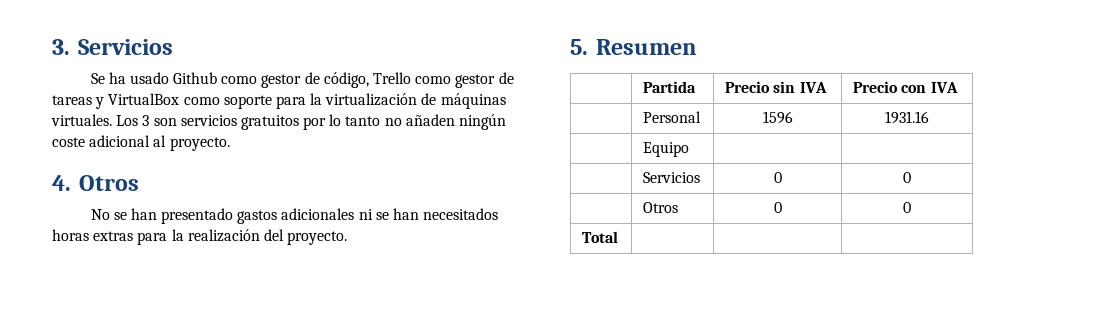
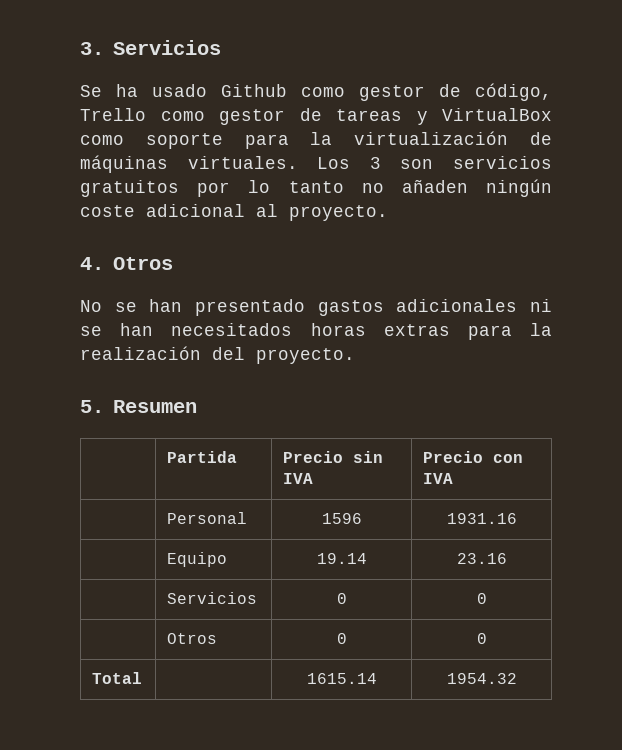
- | Equipo | |
+ | Equipo | 19.14 | 23.16
- Total | | |
+ Total | | 1615.14 | 1954.32

